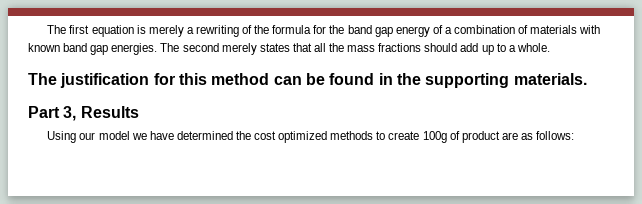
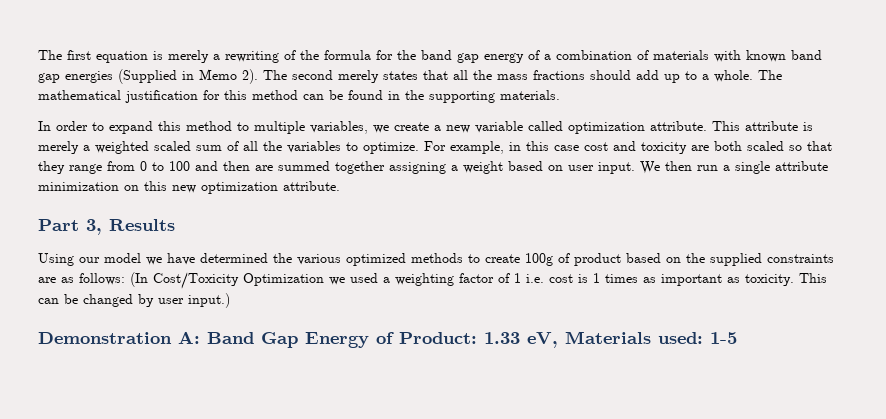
- The first equation is merely a rewriting of the formula for the band gap energy of a combination of materials with known band gap energies.
+ The first equation is merely a rewriting of the formula for the band gap energy of a combination of materials with known band gap energies (Supplied in Memo 2).
- The second merely states that all the mass fractions should add up to a whole.
- The justification for this method can be found in the supporting materials.
+ The second merely states that all the mass fractions should add up to a whole. The mathematical justification for this method can be found in the supporting materials.
+ In order to expand this method to multiple variables, we create a new variable called optimization attribute. This attribute is merely a weighted scaled sum of all the variables to optimize. For example, in this case cost and toxicity are both scaled so that they range from 0 to 100 and then are summed together assigning a weight based on user input. We then run a single attribute minimization on this new optimization attribute.
- Using our model we have determined the cost optimized methods to create 100g of product are as follows:
+ Using our model we have determined the various optimized methods to create 100g of product based on the supplied constraints are as follows: (In Cost/Toxicity Optimization we used a weighting factor of 1 i.e. cost is 1 times as important as toxicity. This can be changed by user input.)
+ Demonstration A: Band Gap Energy of Product: 1.33 eV, Materials used: 1-5

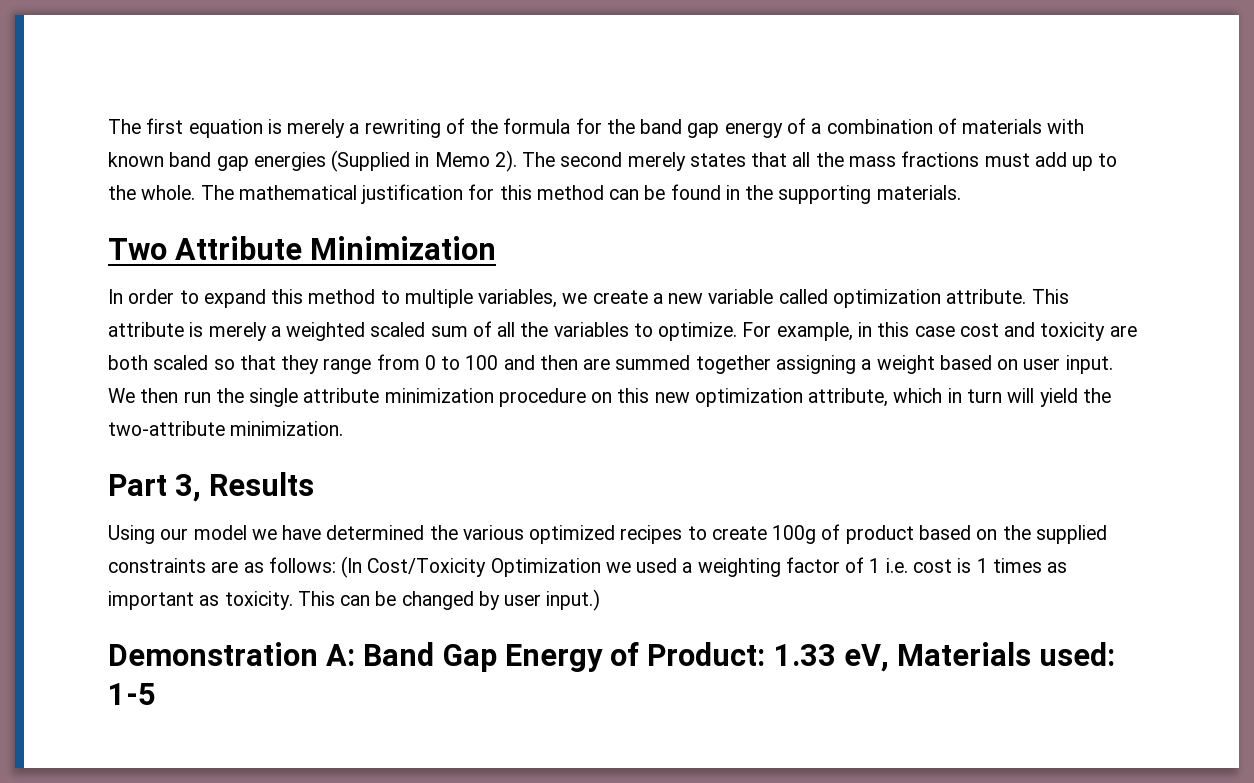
- The second merely states that all the mass fractions should add up to a whole.
+ The second merely states that all the mass fractions must add up to the whole.
+ Two Attribute Minimization
- We then run a single attribute minimization on this new optimization attribute.
+ We then run the single attribute minimization procedure on this new optimization attribute, which in turn will yield the two-attribute minimization.
- Using our model we have determined the various optimized methods to create 100g of product based on the supplied constraints are as follows: (In Cost/Toxicity Optimization we used a weighting factor of 1 i.e. cost is 1 times as important as toxicity.
+ Using our model we have determined the various optimized recipes to create 100g of product based on the supplied constraints are as follows: (In Cost/Toxicity Optimization we used a weighting factor of 1 i.e. cost is 1 times as important as toxicity.

